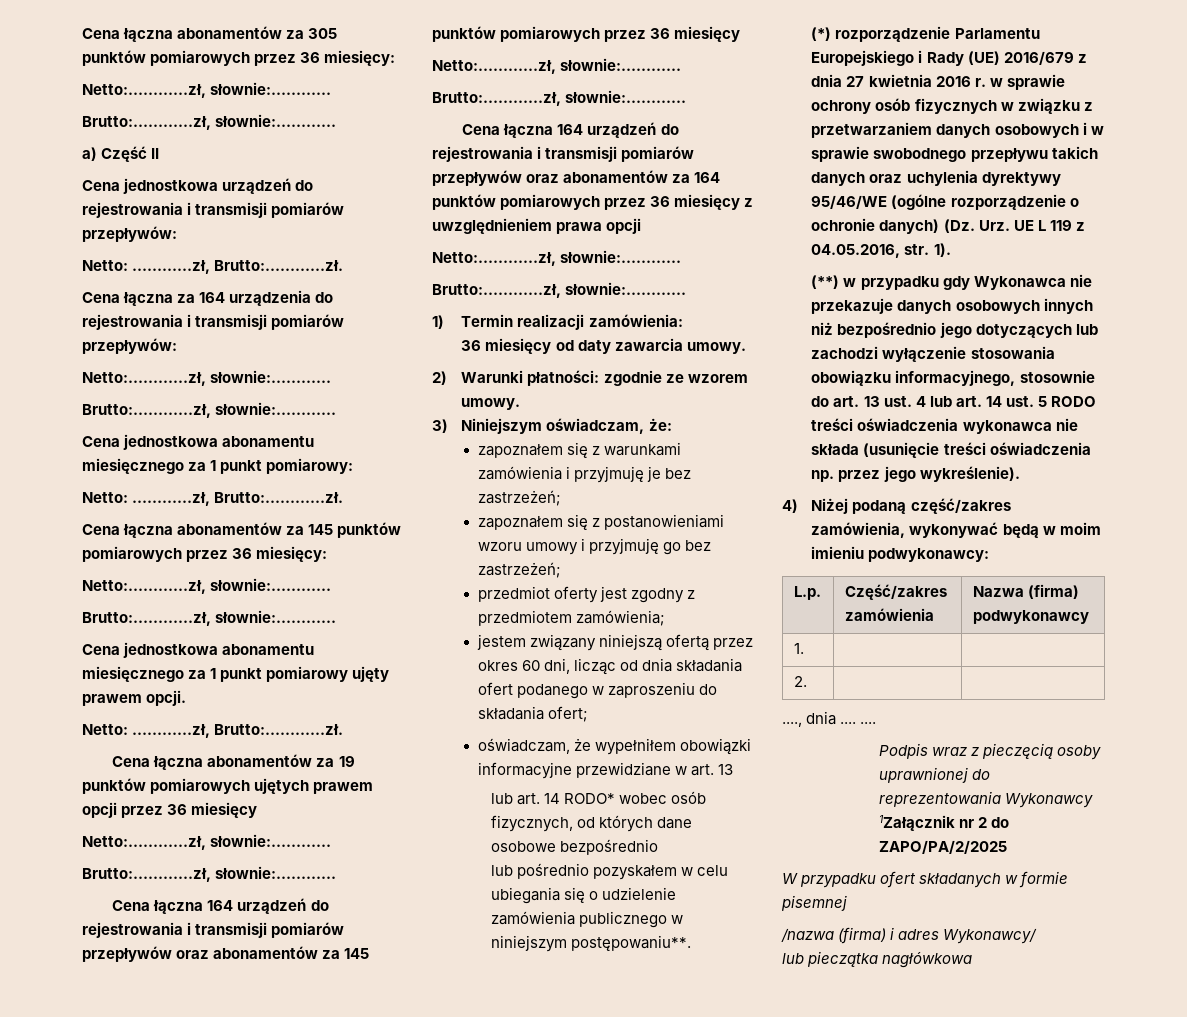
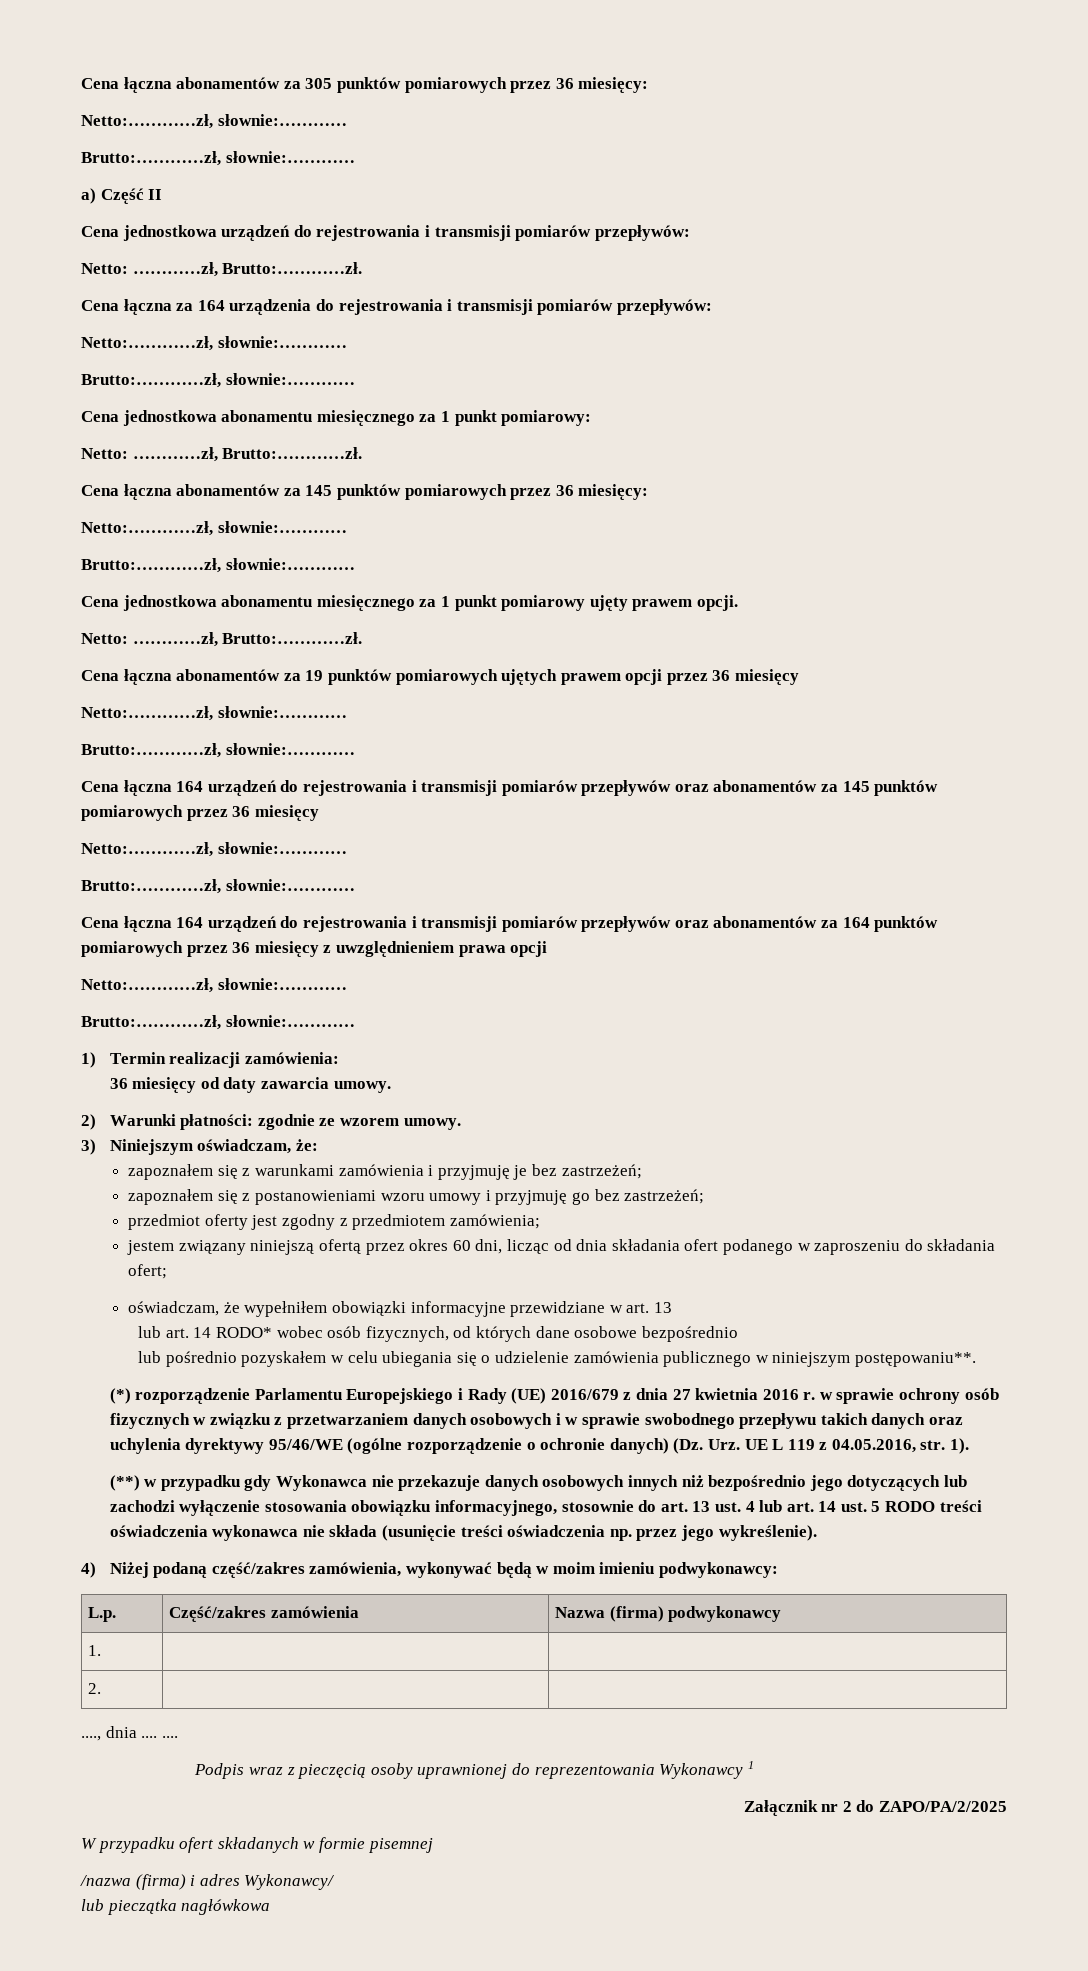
- Podpis wraz z pieczęcią osoby uprawnionej do reprezentowania Wykonawcy 1Załącznik nr 2 do ZAPO/PA/2/2025
+ Podpis wraz z pieczęcią osoby uprawnionej do reprezentowania Wykonawcy 1
+ Załącznik nr 2 do ZAPO/PA/2/2025

